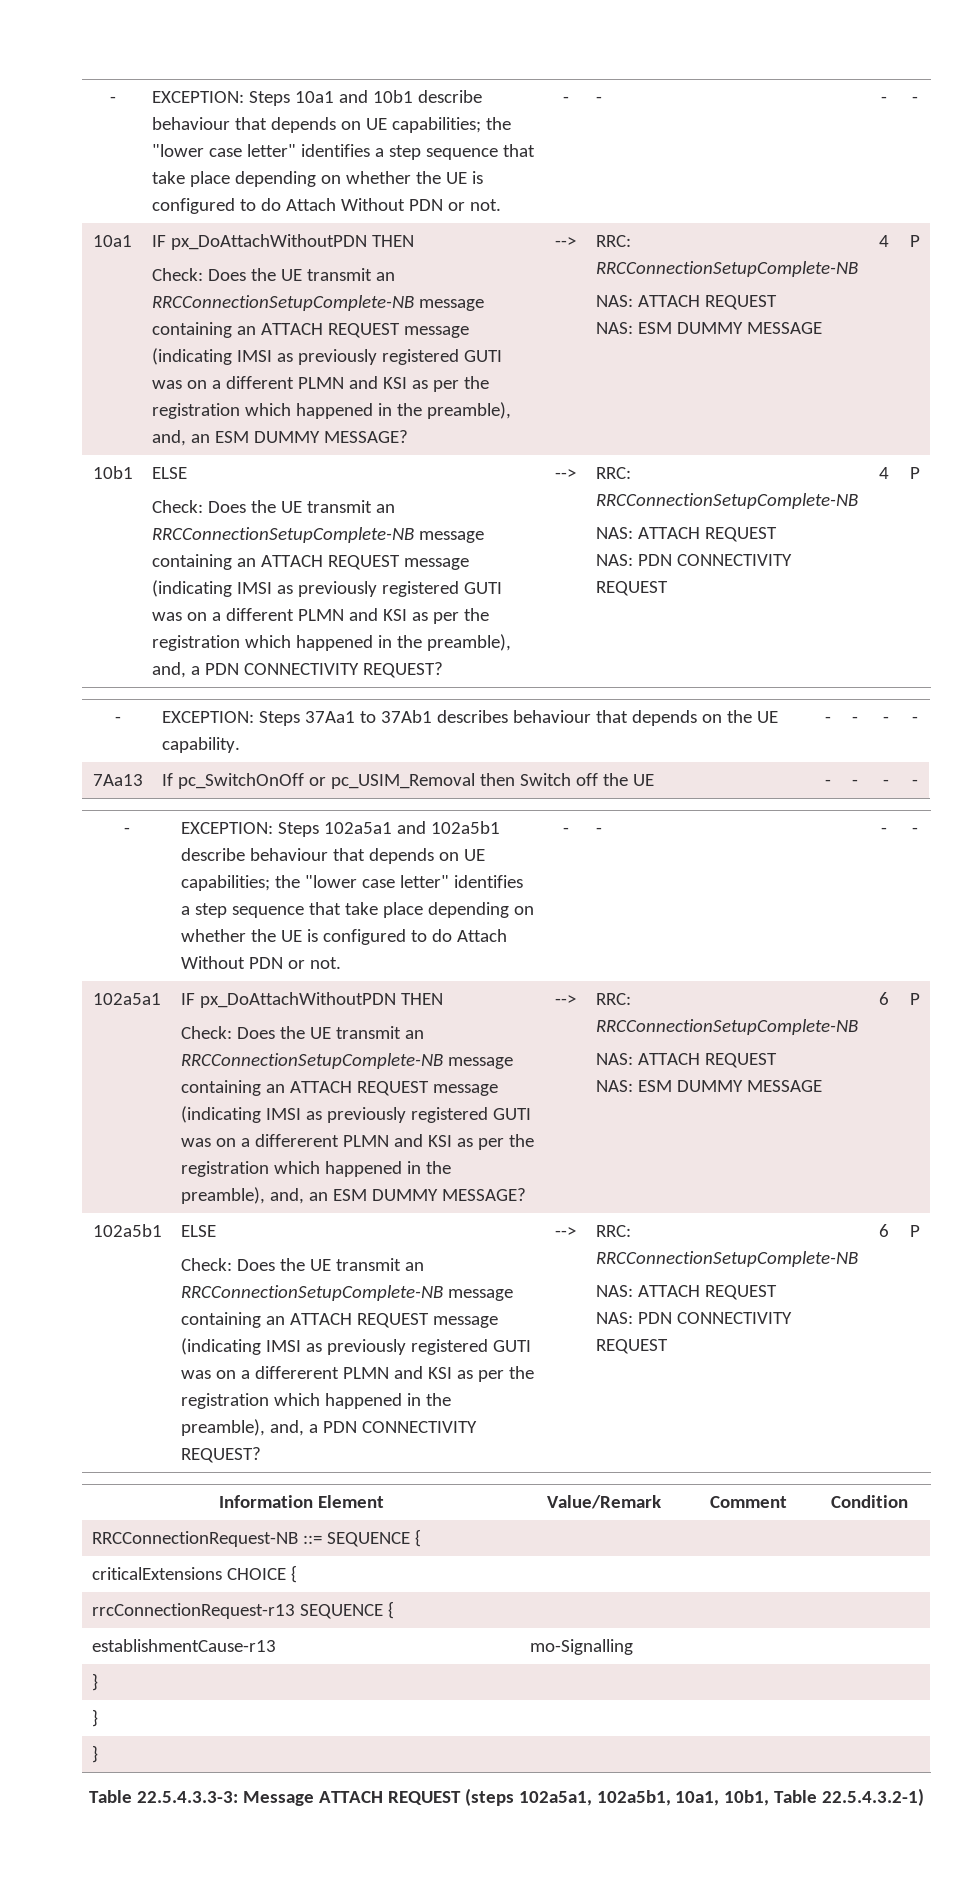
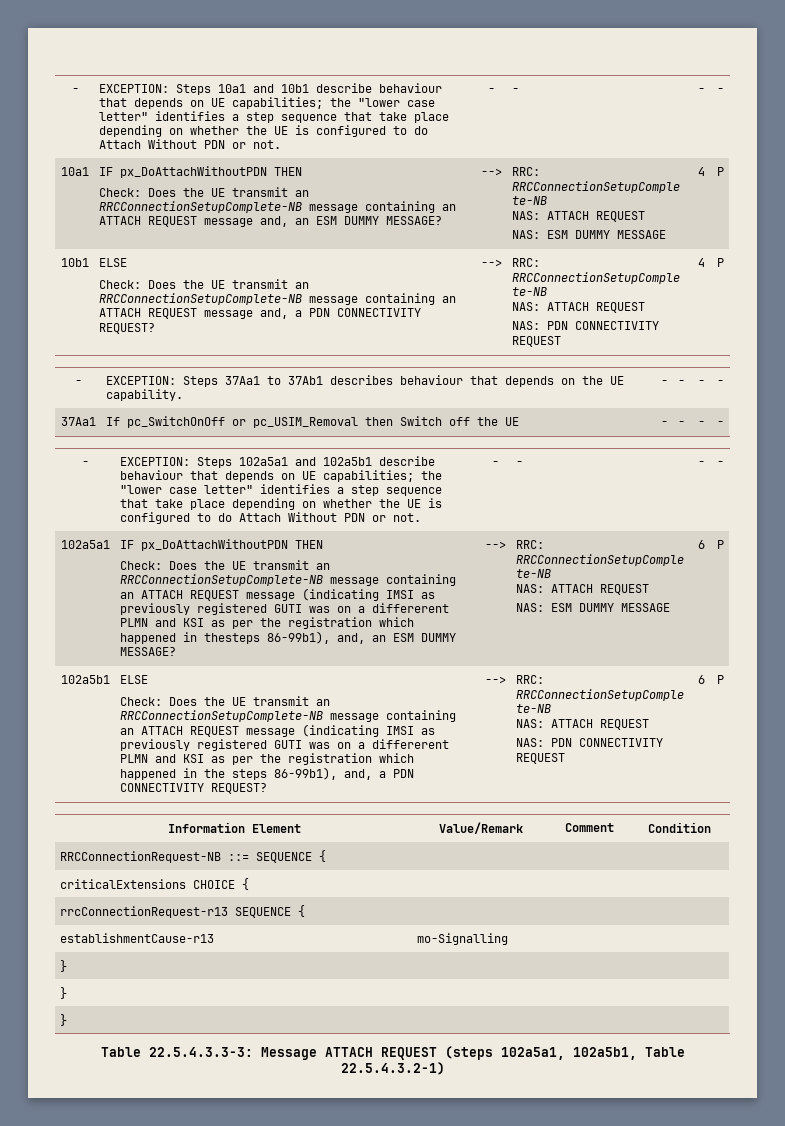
- Check: Does the UE transmit an RRCConnectionSetupComplete-NB message containing an ATTACH REQUEST message (indicating IMSI as previously registered GUTI was on a different PLMN and KSI as per the registration which happened in the preamble), and, an ESM DUMMY MESSAGE?
+ Check: Does the UE transmit an RRCConnectionSetupComplete-NB message containing an ATTACH REQUEST message and, an ESM DUMMY MESSAGE?
- Check: Does the UE transmit an RRCConnectionSetupComplete-NB message containing an ATTACH REQUEST message (indicating IMSI as previously registered GUTI was on a different PLMN and KSI as per the registration which happened in the preamble), and, a PDN CONNECTIVITY REQUEST?
+ Check: Does the UE transmit an RRCConnectionSetupComplete-NB message containing an ATTACH REQUEST message and, a PDN CONNECTIVITY REQUEST?
- 7Aa13 | If pc_SwitchOnOff or pc_USIM_Removal then Switch off the UE | - | - | - | -
+ 37Aa1 | If pc_SwitchOnOff or pc_USIM_Removal then Switch off the UE | - | - | - | -
- Check: Does the UE transmit an RRCConnectionSetupComplete-NB message containing an ATTACH REQUEST message (indicating IMSI as previously registered GUTI was on a differerent PLMN and KSI as per the registration which happened in the preamble), and, an ESM DUMMY MESSAGE?
+ Check: Does the UE transmit an RRCConnectionSetupComplete-NB message containing an ATTACH REQUEST message (indicating IMSI as previously registered GUTI was on a differerent PLMN and KSI as per the registration which happened in thesteps 86-99b1), and, an ESM DUMMY MESSAGE?
- Check: Does the UE transmit an RRCConnectionSetupComplete-NB message containing an ATTACH REQUEST message (indicating IMSI as previously registered GUTI was on a differerent PLMN and KSI as per the registration which happened in the preamble), and, a PDN CONNECTIVITY REQUEST?
+ Check: Does the UE transmit an RRCConnectionSetupComplete-NB message containing an ATTACH REQUEST message (indicating IMSI as previously registered GUTI was on a differerent PLMN and KSI as per the registration which happened in the steps 86-99b1), and, a PDN CONNECTIVITY REQUEST?
- Table 22.5.4.3.3-3: Message ATTACH REQUEST (steps 102a5a1, 102a5b1, 10a1, 10b1, Table 22.5.4.3.2-1)
+ Table 22.5.4.3.3-3: Message ATTACH REQUEST (steps 102a5a1, 102a5b1, Table 22.5.4.3.2-1)

